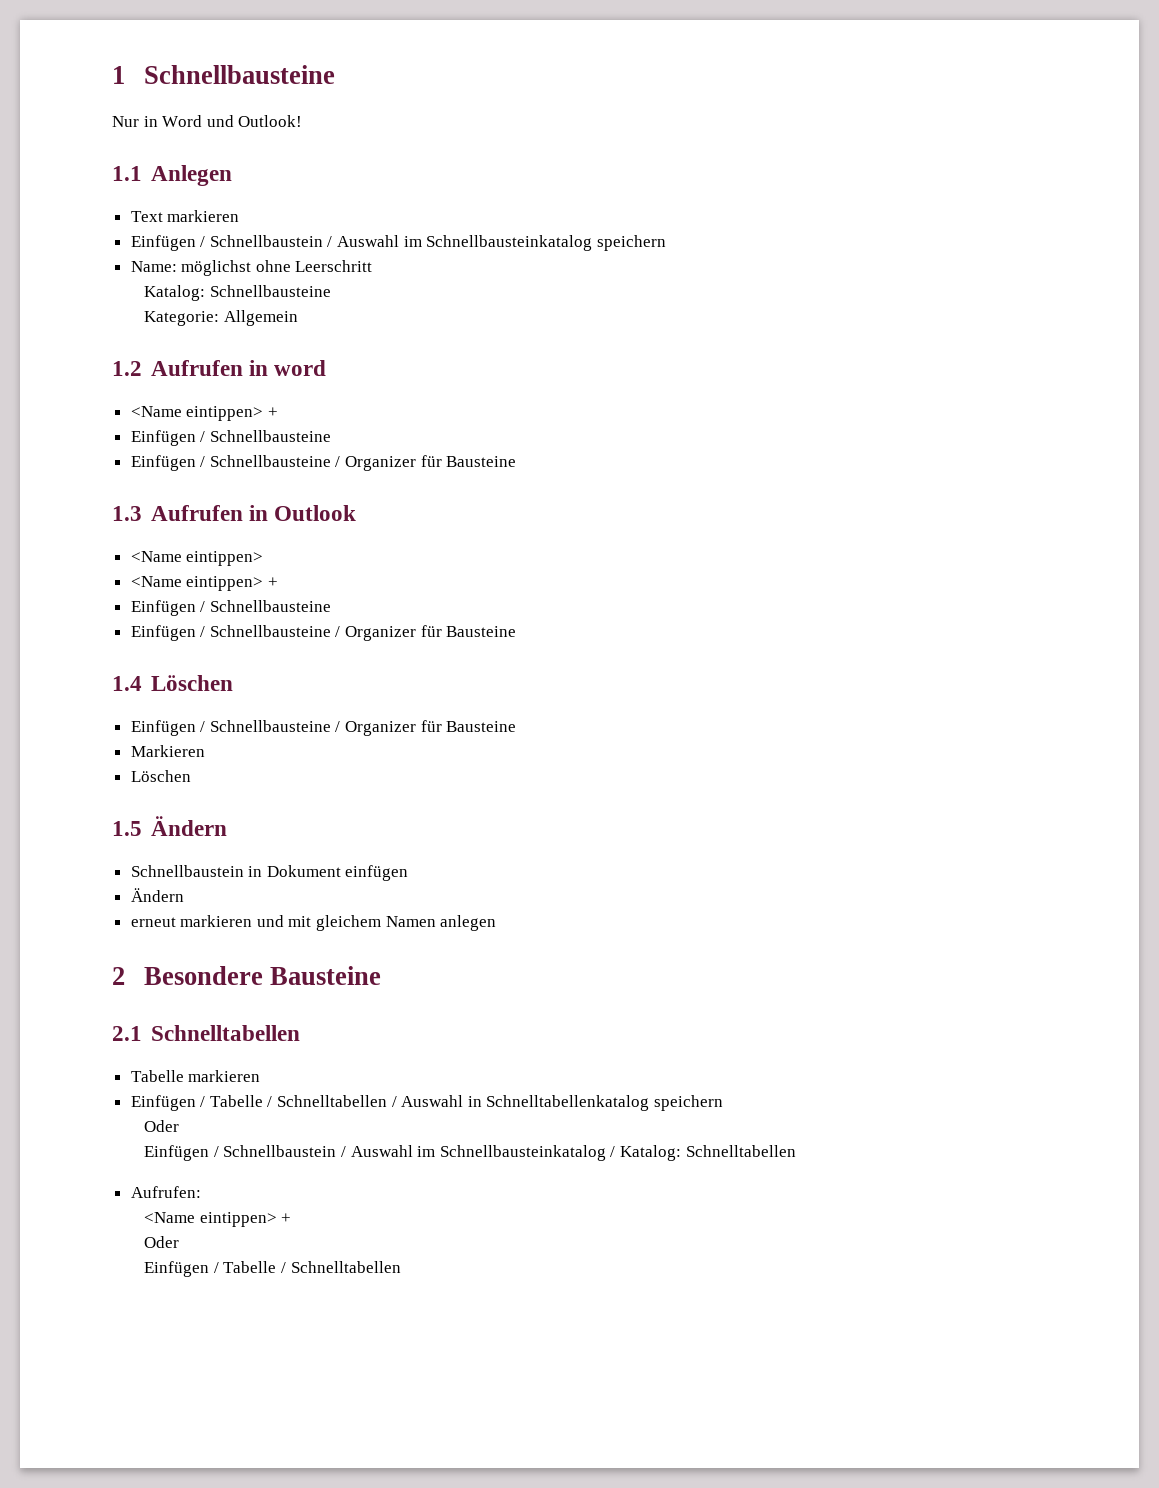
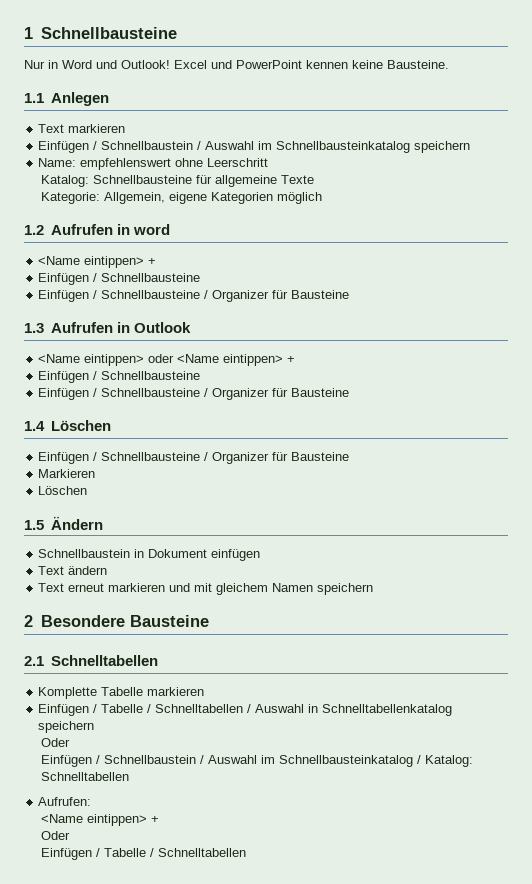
+ Excel und PowerPoint kennen keine Bausteine.
- Name: möglichst ohne Leerschritt
+ Name: empfehlenswert ohne Leerschritt
- Katalog: Schnellbausteine
- Kategorie: Allgemein
+ Katalog: Schnellbausteine für allgemeine Texte
+ Kategorie: Allgemein, eigene Kategorien möglich
  1.3 Aufrufen in Outlook
- <Name eintippen>
- <Name eintippen> +
+ <Name eintippen> oder <Name eintippen> +
  Schnellbaustein in Dokument einfügen
- Ändern
- erneut markieren und mit gleichem Namen anlegen
+ Text ändern
+ Text erneut markieren und mit gleichem Namen speichern
- Tabelle markieren
+ Komplette Tabelle markieren

